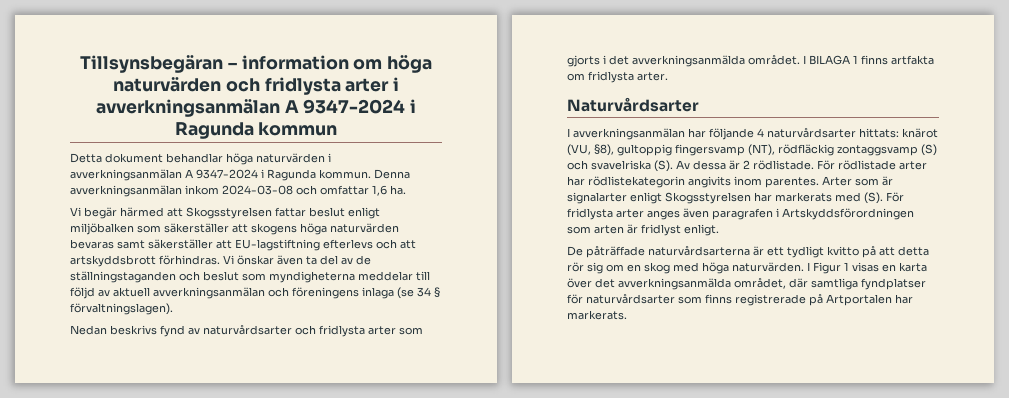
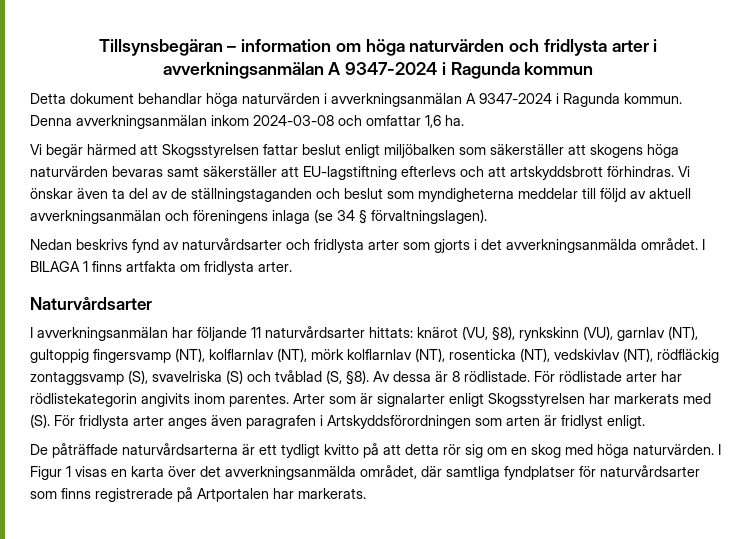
- I avverkningsanmälan har följande 4 naturvårdsarter hittats: knärot (VU, §8), gultoppig fingersvamp (NT), rödfläckig zontaggsvamp (S) och svavelriska (S). Av dessa är 2 rödlistade.
+ I avverkningsanmälan har följande 11 naturvårdsarter hittats: knärot (VU, §8), rynkskinn (VU), garnlav (NT), gultoppig fingersvamp (NT), kolflarnlav (NT), mörk kolflarnlav (NT), rosenticka (NT), vedskivlav (NT), rödfläckig zontaggsvamp (S), svavelriska (S) och tvåblad (S, §8). Av dessa är 8 rödlistade.

